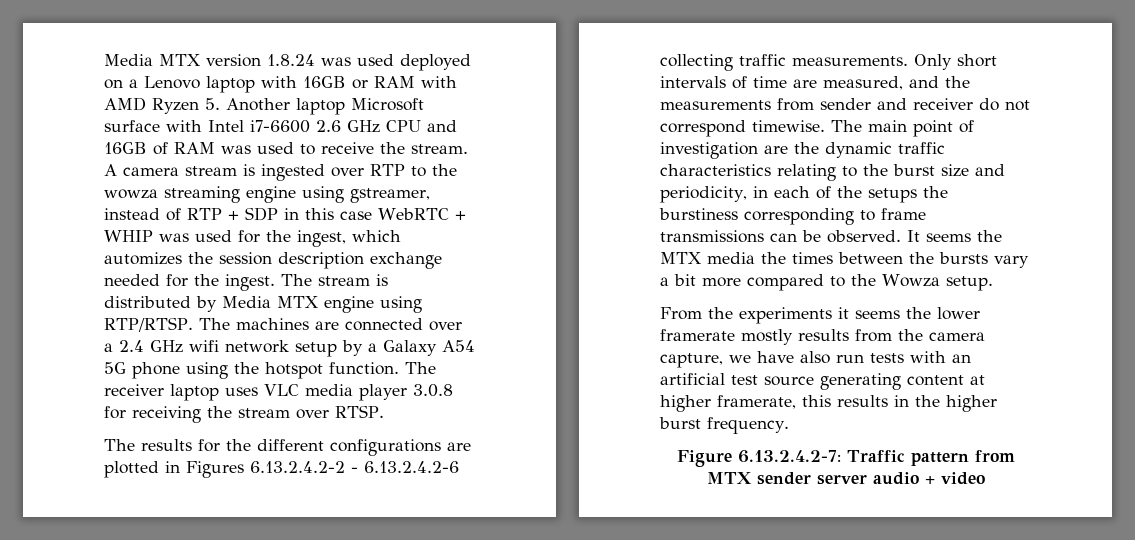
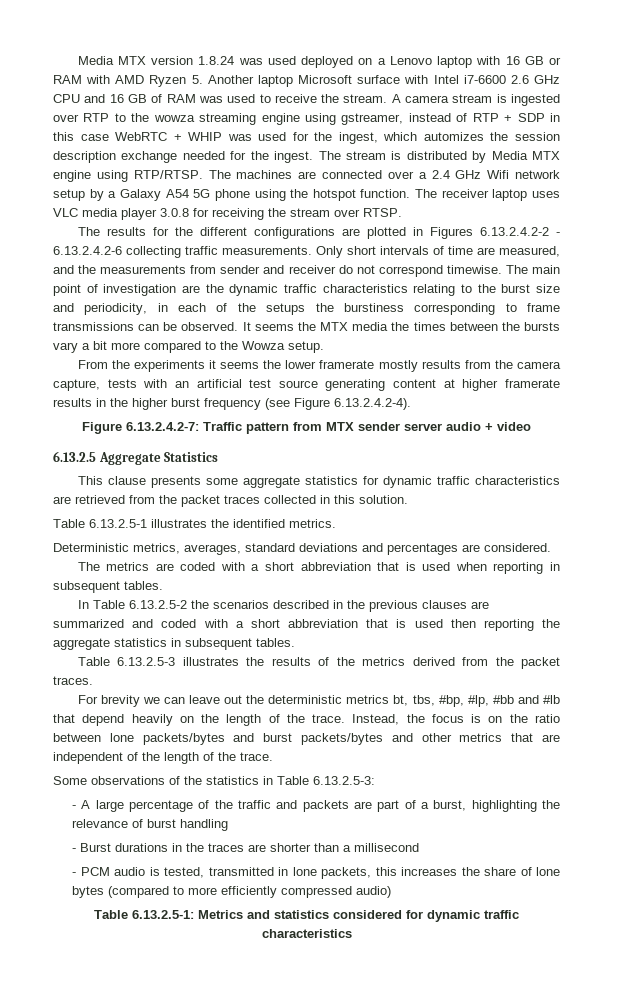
- Media MTX version 1.8.24 was used deployed on a Lenovo laptop with 16GB or RAM with AMD Ryzen 5. Another laptop Microsoft surface with Intel i7-6600 2.6 GHz CPU and 16GB of RAM was used to receive the stream.
+ Media MTX version 1.8.24 was used deployed on a Lenovo laptop with 16 GB or RAM with AMD Ryzen 5. Another laptop Microsoft surface with Intel i7-6600 2.6 GHz CPU and 16 GB of RAM was used to receive the stream.
- The machines are connected over a 2.4 GHz wifi network setup by a Galaxy A54 5G phone using the hotspot function.
+ The machines are connected over a 2.4 GHz Wifi network setup by a Galaxy A54 5G phone using the hotspot function.
- From the experiments it seems the lower framerate mostly results from the camera capture, we have also run tests with an artificial test source generating content at higher framerate, this results in the higher burst frequency.
+ From the experiments it seems the lower framerate mostly results from the camera capture, tests with an artificial test source generating content at higher framerate results in the higher burst frequency (see Figure 6.13.2.4.2-4).
+ 6.13.2.5 Aggregate Statistics
+ This clause presents some aggregate statistics for dynamic traffic characteristics are retrieved from the packet traces collected in this solution.
+ Table 6.13.2.5-1 illustrates the identified metrics.
+ Deterministic metrics, averages, standard deviations and percentages are considered.
+ The metrics are coded with a short abbreviation that is used when reporting in subsequent tables.
+ In Table 6.13.2.5-2 the scenarios described in the previous clauses are summarized and coded with a short abbreviation that is used then reporting the aggregate statistics in subsequent tables.
+ Table 6.13.2.5-3 illustrates the results of the metrics derived from the packet traces.
+ For brevity we can leave out the deterministic metrics bt, tbs, #bp, #lp, #bb and #lb that depend heavily on the length of the trace. Instead, the focus is on the ratio between lone packets/bytes and burst packets/bytes and other metrics that are independent of the length of the trace.
+ Some observations of the statistics in Table 6.13.2.5-3:
+ - A large percentage of the traffic and packets are part of a burst, highlighting the relevance of burst handling
+ - Burst durations in the traces are shorter than a millisecond
+ - PCM audio is tested, transmitted in lone packets, this increases the share of lone bytes (compared to more efficiently compressed audio)
+ Table 6.13.2.5-1: Metrics and statistics considered for dynamic traffic characteristics

